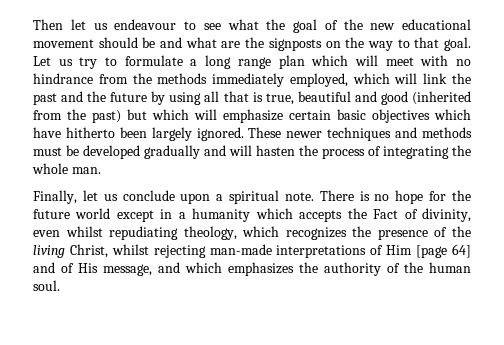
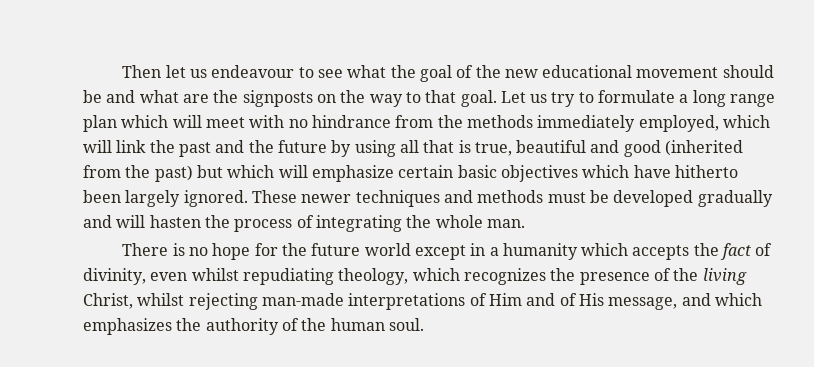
- Finally, let us conclude upon a spiritual note. There is no hope for the future world except in a humanity which accepts the Fact of divinity, even whilst repudiating theology, which recognizes the presence of the living Christ, whilst rejecting man-made interpretations of Him [page 64] and of His message, and which emphasizes the authority of the human soul.
+ There is no hope for the future world except in a humanity which accepts the fact of divinity, even whilst repudiating theology, which recognizes the presence of the living Christ, whilst rejecting man-made interpretations of Him and of His message, and which emphasizes the authority of the human soul.

